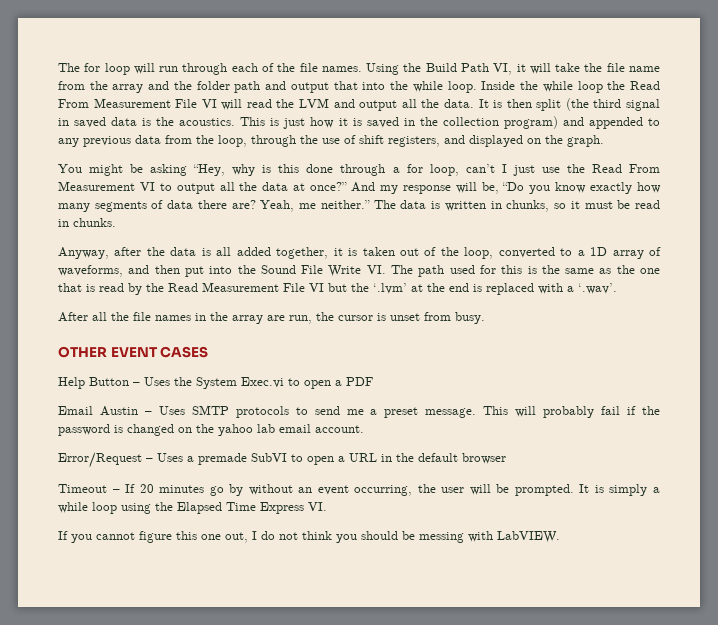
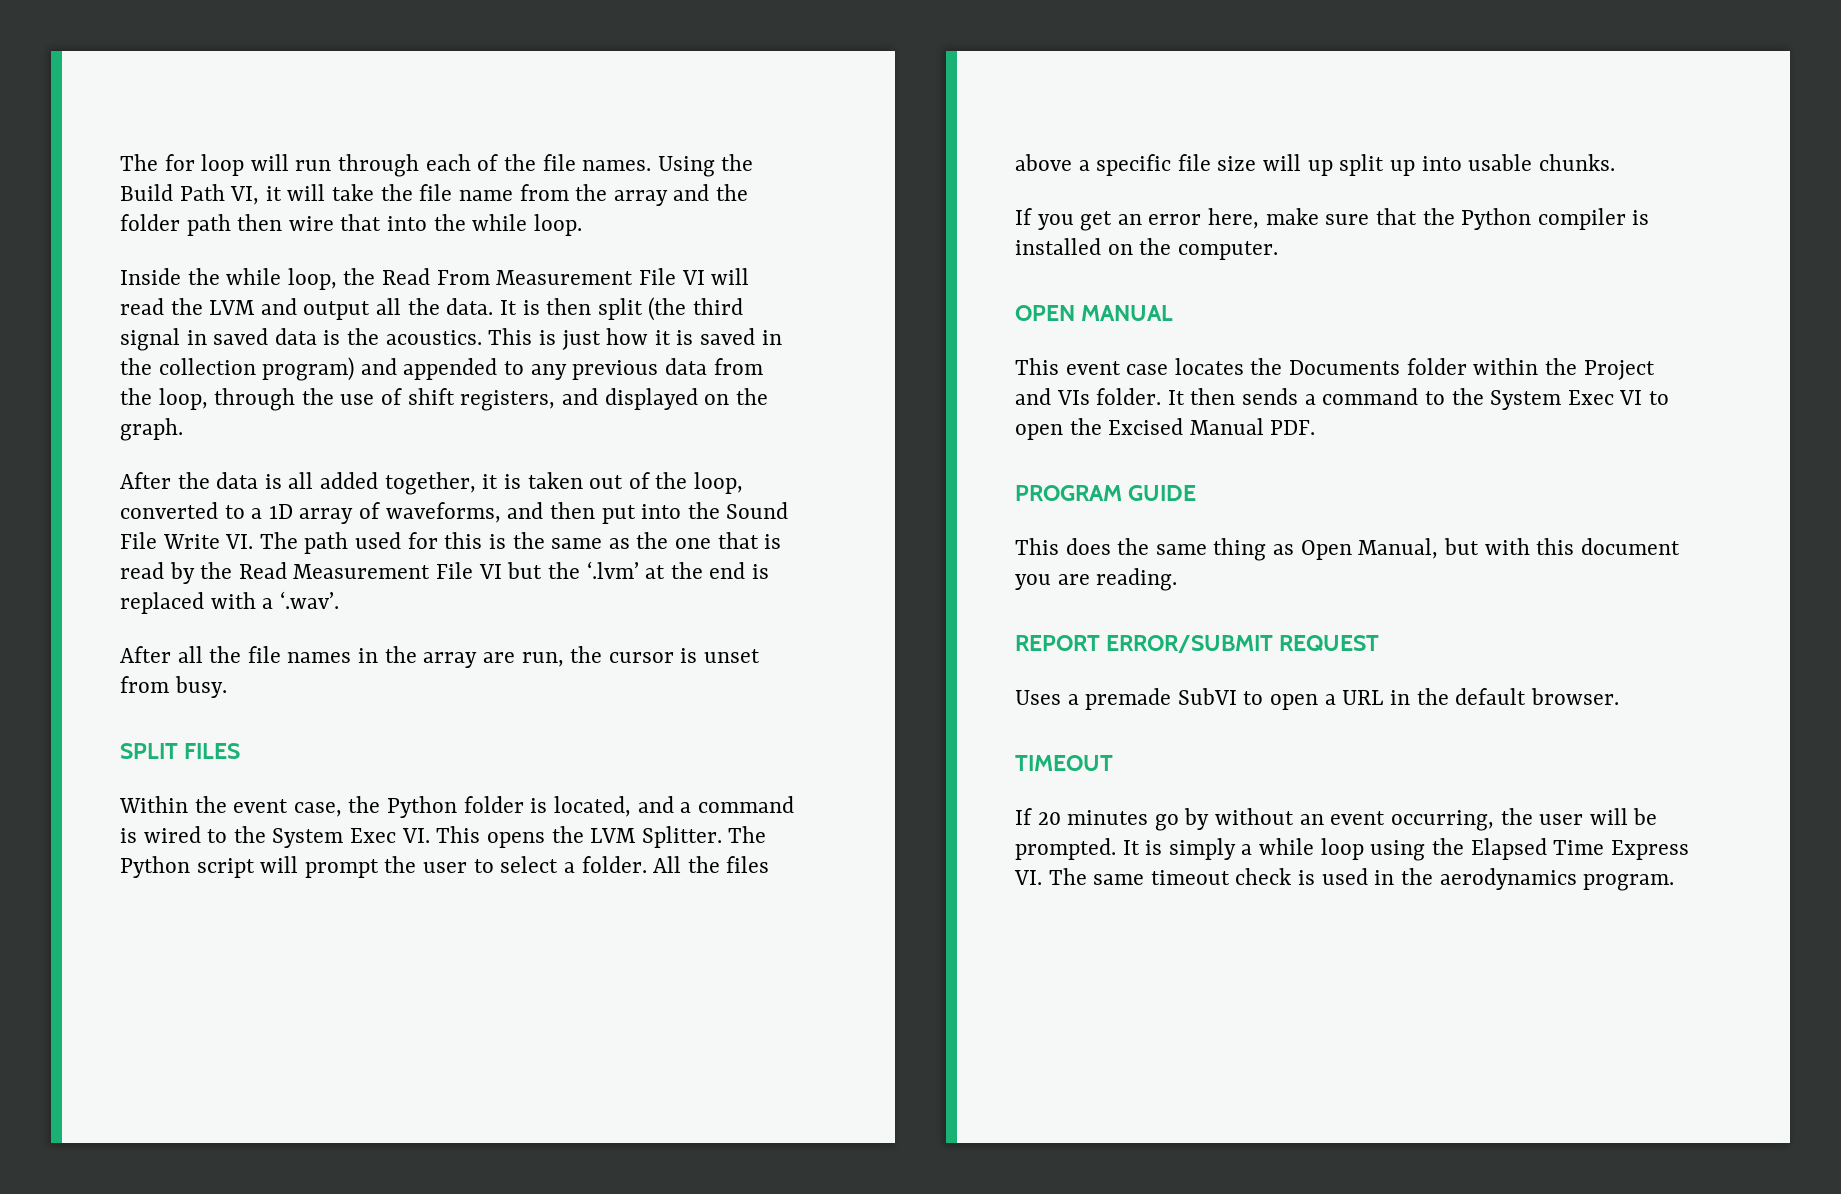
- Using the Build Path VI, it will take the file name from the array and the folder path and output that into the while loop. Inside the while loop the Read From Measurement File VI will read the LVM and output all the data.
+ Using the Build Path VI, it will take the file name from the array and the folder path then wire that into the while loop.
+ Inside the while loop, the Read From Measurement File VI will read the LVM and output all the data.
- You might be asking “Hey, why is this done through a for loop, can’t I just use the Read From Measurement VI to output all the data at once?” And my response will be, “Do you know exactly how many segments of data there are? Yeah, me neither.” The data is written in chunks, so it must be read in chunks.
- Anyway, after the data is all added together, it is taken out of the loop, converted to a 1D array of waveforms, and then put into the Sound File Write VI. The path used for this is the same as the one that is read by the Read Measurement File VI but the ‘.lvm’ at the end is replaced with a ‘.wav’.
+ After the data is all added together, it is taken out of the loop, converted to a 1D array of waveforms, and then put into the Sound File Write VI. The path used for this is the same as the one that is read by the Read Measurement File VI but the ‘.lvm’ at the end is replaced with a ‘.wav’.
- OTHER EVENT CASES
- Help Button – Uses the System Exec.vi to open a PDF
- Email Austin – Uses SMTP protocols to send me a preset message. This will probably fail if the password is changed on the yahoo lab email account.
- Error/Request – Uses a premade SubVI to open a URL in the default browser
- Timeout – If 20 minutes go by without an event occurring, the user will be prompted.
+ SPLIT FILES
+ Within the event case, the Python folder is located, and a command is wired to the System Exec VI. This opens the LVM Splitter. The Python script will prompt the user to select a folder. All the files above a specific file size will up split up into usable chunks.
+ If you get an error here, make sure that the Python compiler is installed on the computer.
+ OPEN MANUAL
+ This event case locates the Documents folder within the Project and VIs folder. It then sends a command to the System Exec VI to open the Excised Manual PDF.
+ PROGRAM GUIDE
+ This does the same thing as Open Manual, but with this document you are reading.
+ REPORT ERROR/SUBMIT REQUEST
+ Uses a premade SubVI to open a URL in the default browser.
+ TIMEOUT
+ If 20 minutes go by without an event occurring, the user will be prompted.
- It is simply a while loop using the Elapsed Time Express VI.
- If you cannot figure this one out, I do not think you should be messing with LabVIEW.
+ It is simply a while loop using the Elapsed Time Express VI. The same timeout check is used in the aerodynamics program.

